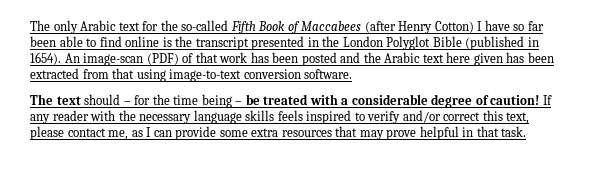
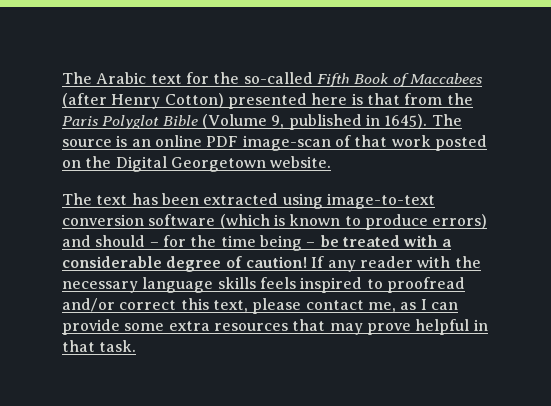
- The only Arabic text for the so-called Fifth Book of Maccabees (after Henry Cotton) I have so far been able to find online is the transcript presented in the London Polyglot Bible (published in 1654). An image-scan (PDF) of that work has been posted and the Arabic text here given has been extracted from that using image-to-text conversion software.
- The text should – for the time being – be treated with a considerable degree of caution!
+ The Arabic text for the so-called Fifth Book of Maccabees (after Henry Cotton) presented here is that from the Paris Polyglot Bible (Volume 9, published in 1645). The source is an online PDF image-scan of that work posted on the Digital Georgetown website.
+ The text has been extracted using image-to-text conversion software (which is known to produce errors) and should – for the time being – be treated with a considerable degree of caution!
- If any reader with the necessary language skills feels inspired to verify and/or correct this text, please contact me, as I can provide some extra resources that may prove helpful in that task.
+ If any reader with the necessary language skills feels inspired to proofread and/or correct this text, please contact me, as I can provide some extra resources that may prove helpful in that task.

